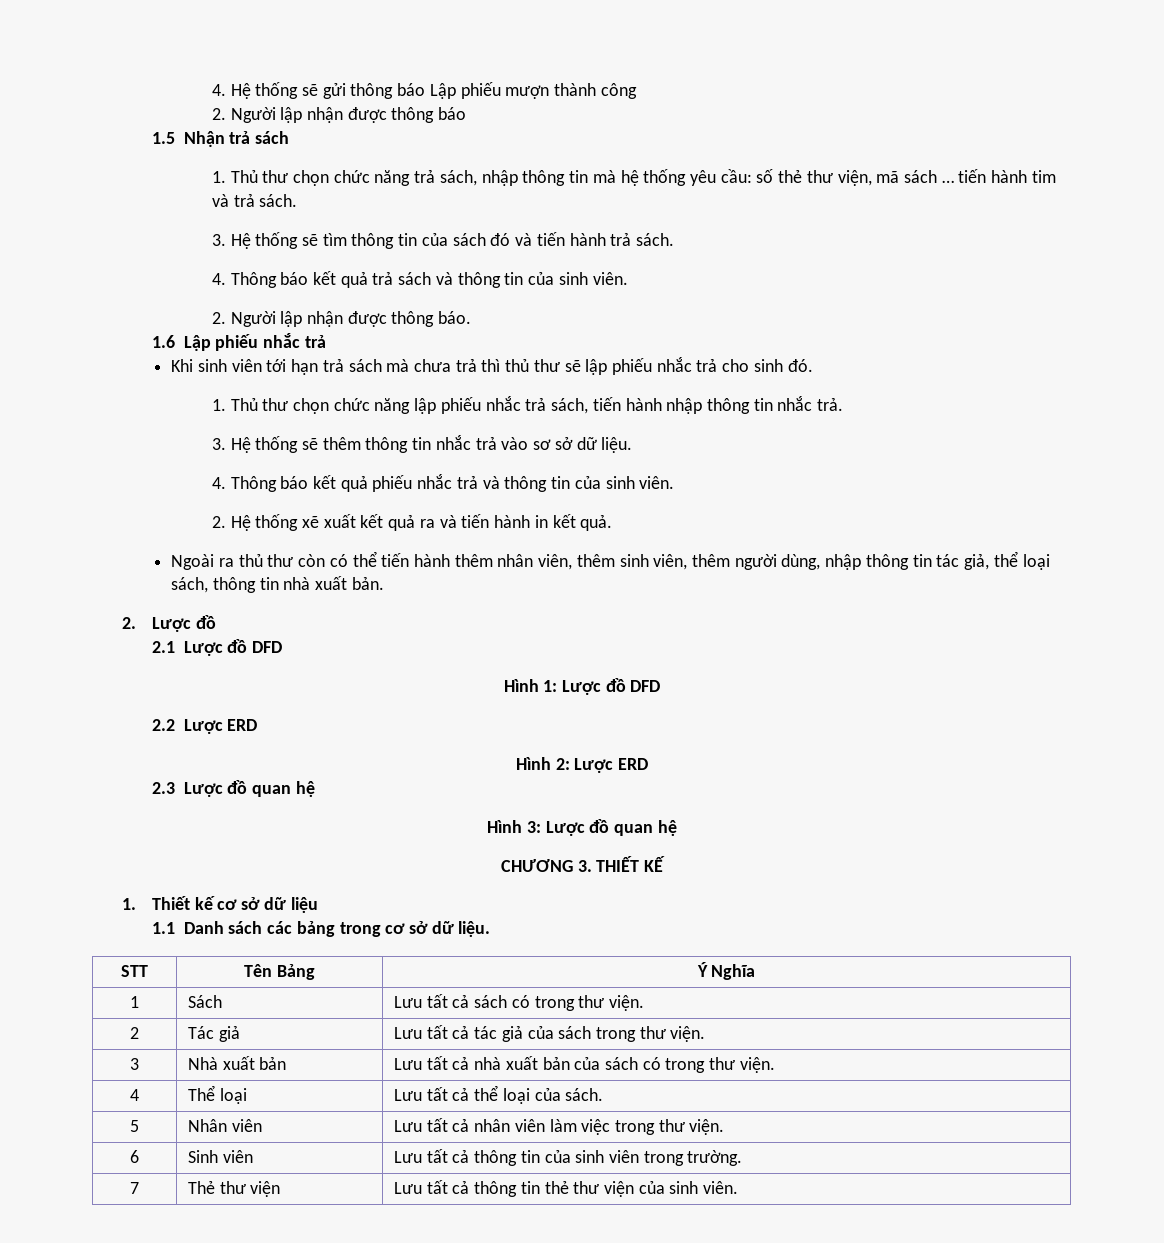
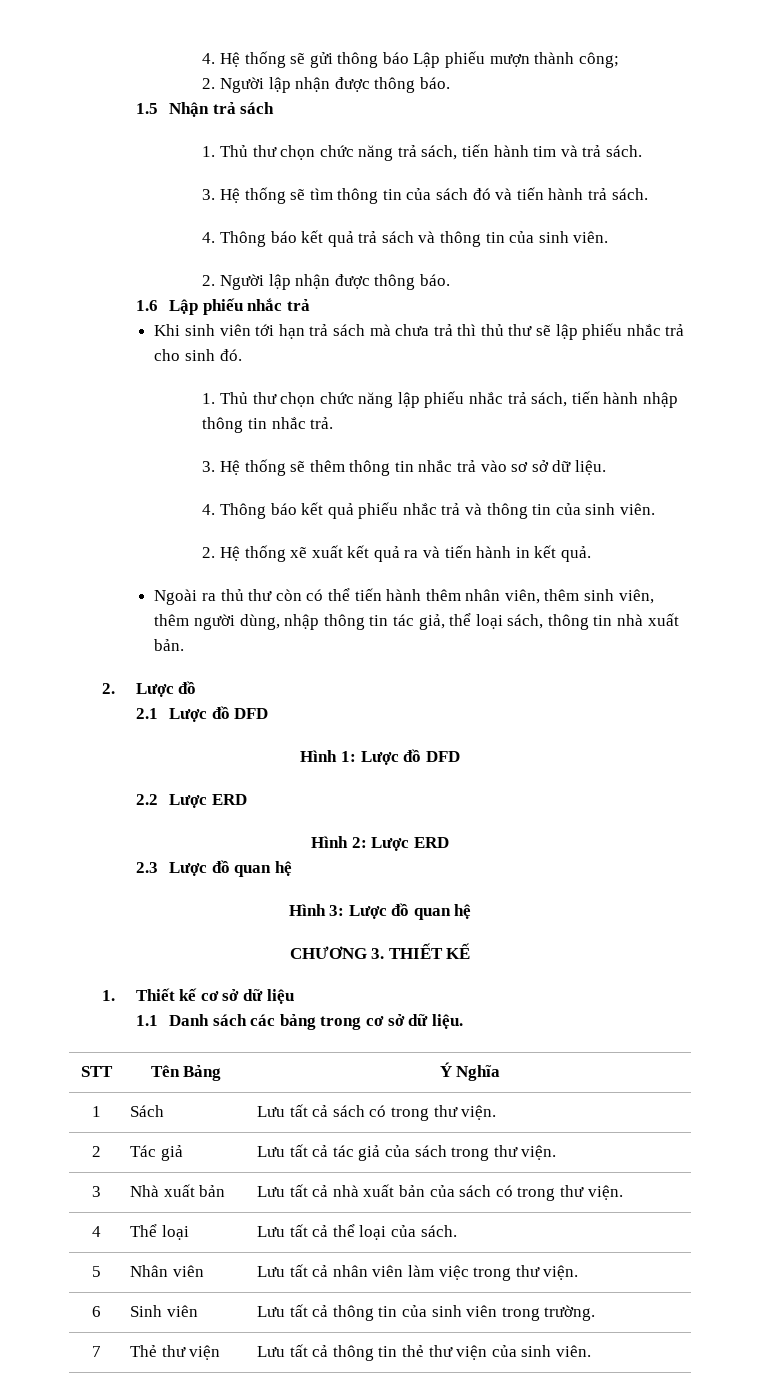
- 4. Hệ thống sẽ gửi thông báo Lập phiếu mượn thành công
- 2. Người lập nhận được thông báo
+ 4. Hệ thống sẽ gửi thông báo Lập phiếu mượn thành công;
+ 2. Người lập nhận được thông báo.
- 1. Thủ thư chọn chức năng trả sách, nhập thông tin mà hệ thống yêu cầu: số thẻ thư viện, mã sách … tiến hành tim và trả sách.
+ 1. Thủ thư chọn chức năng trả sách, tiến hành tim và trả sách.

